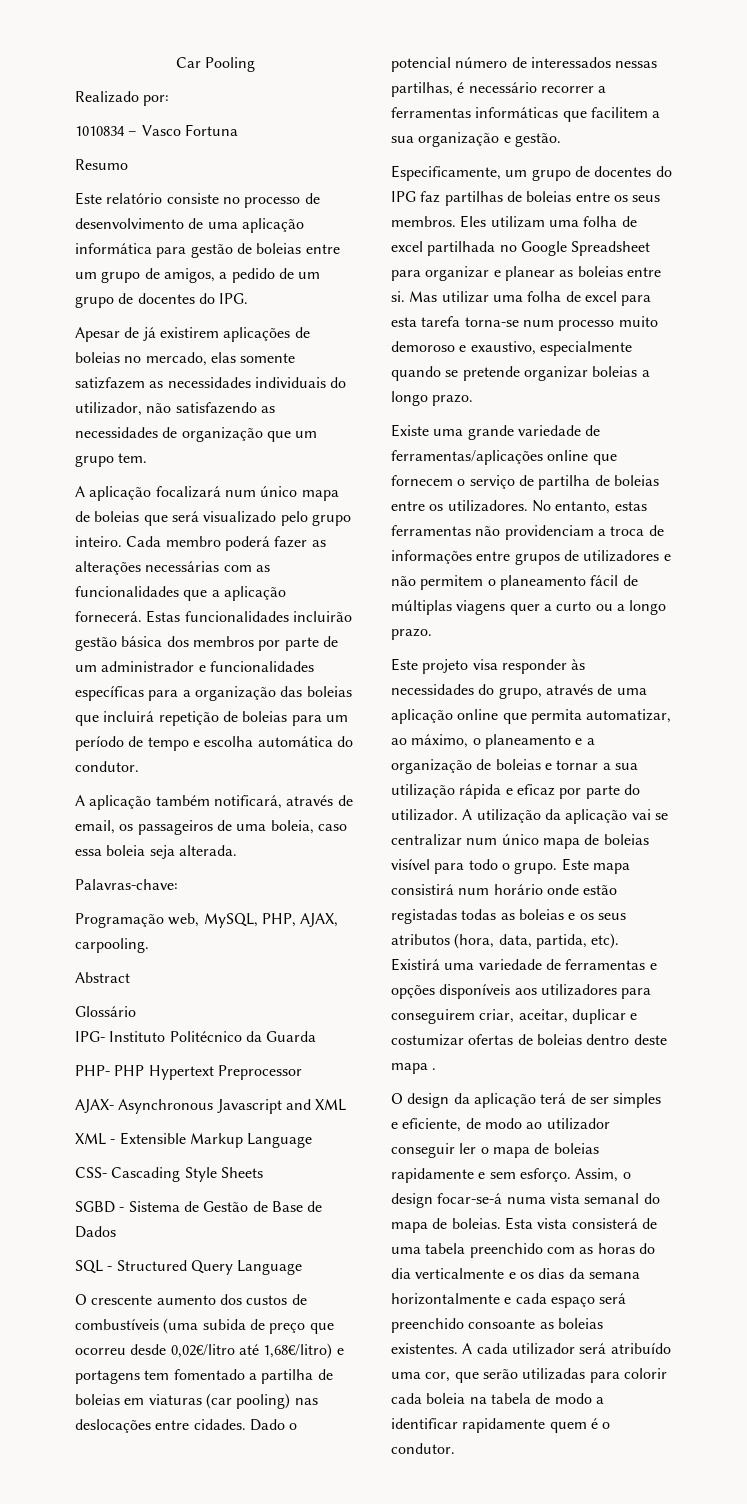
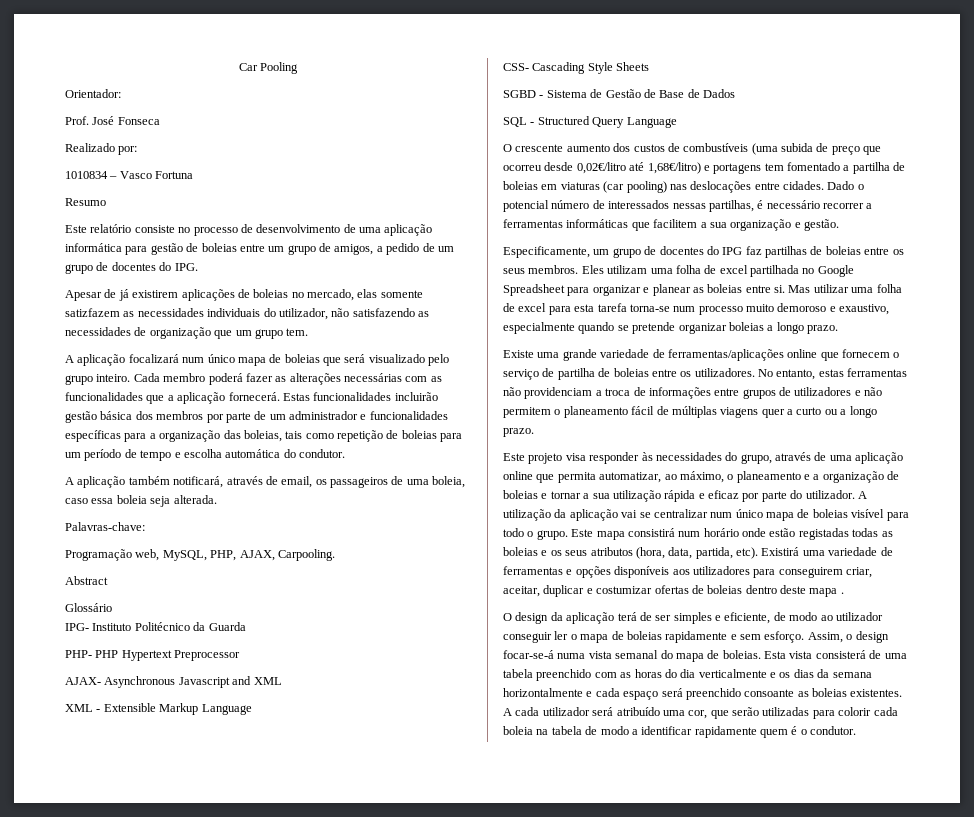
+ Orientador:
+ Prof. José Fonseca
- Estas funcionalidades incluirão gestão básica dos membros por parte de um administrador e funcionalidades específicas para a organização das boleias que incluirá repetição de boleias para um período de tempo e escolha automática do condutor.
+ Estas funcionalidades incluirão gestão básica dos membros por parte de um administrador e funcionalidades específicas para a organização das boleias, tais como repetição de boleias para um período de tempo e escolha automática do condutor.
- Programação web, MySQL, PHP, AJAX, carpooling.
+ Programação web, MySQL, PHP, AJAX, Carpooling.

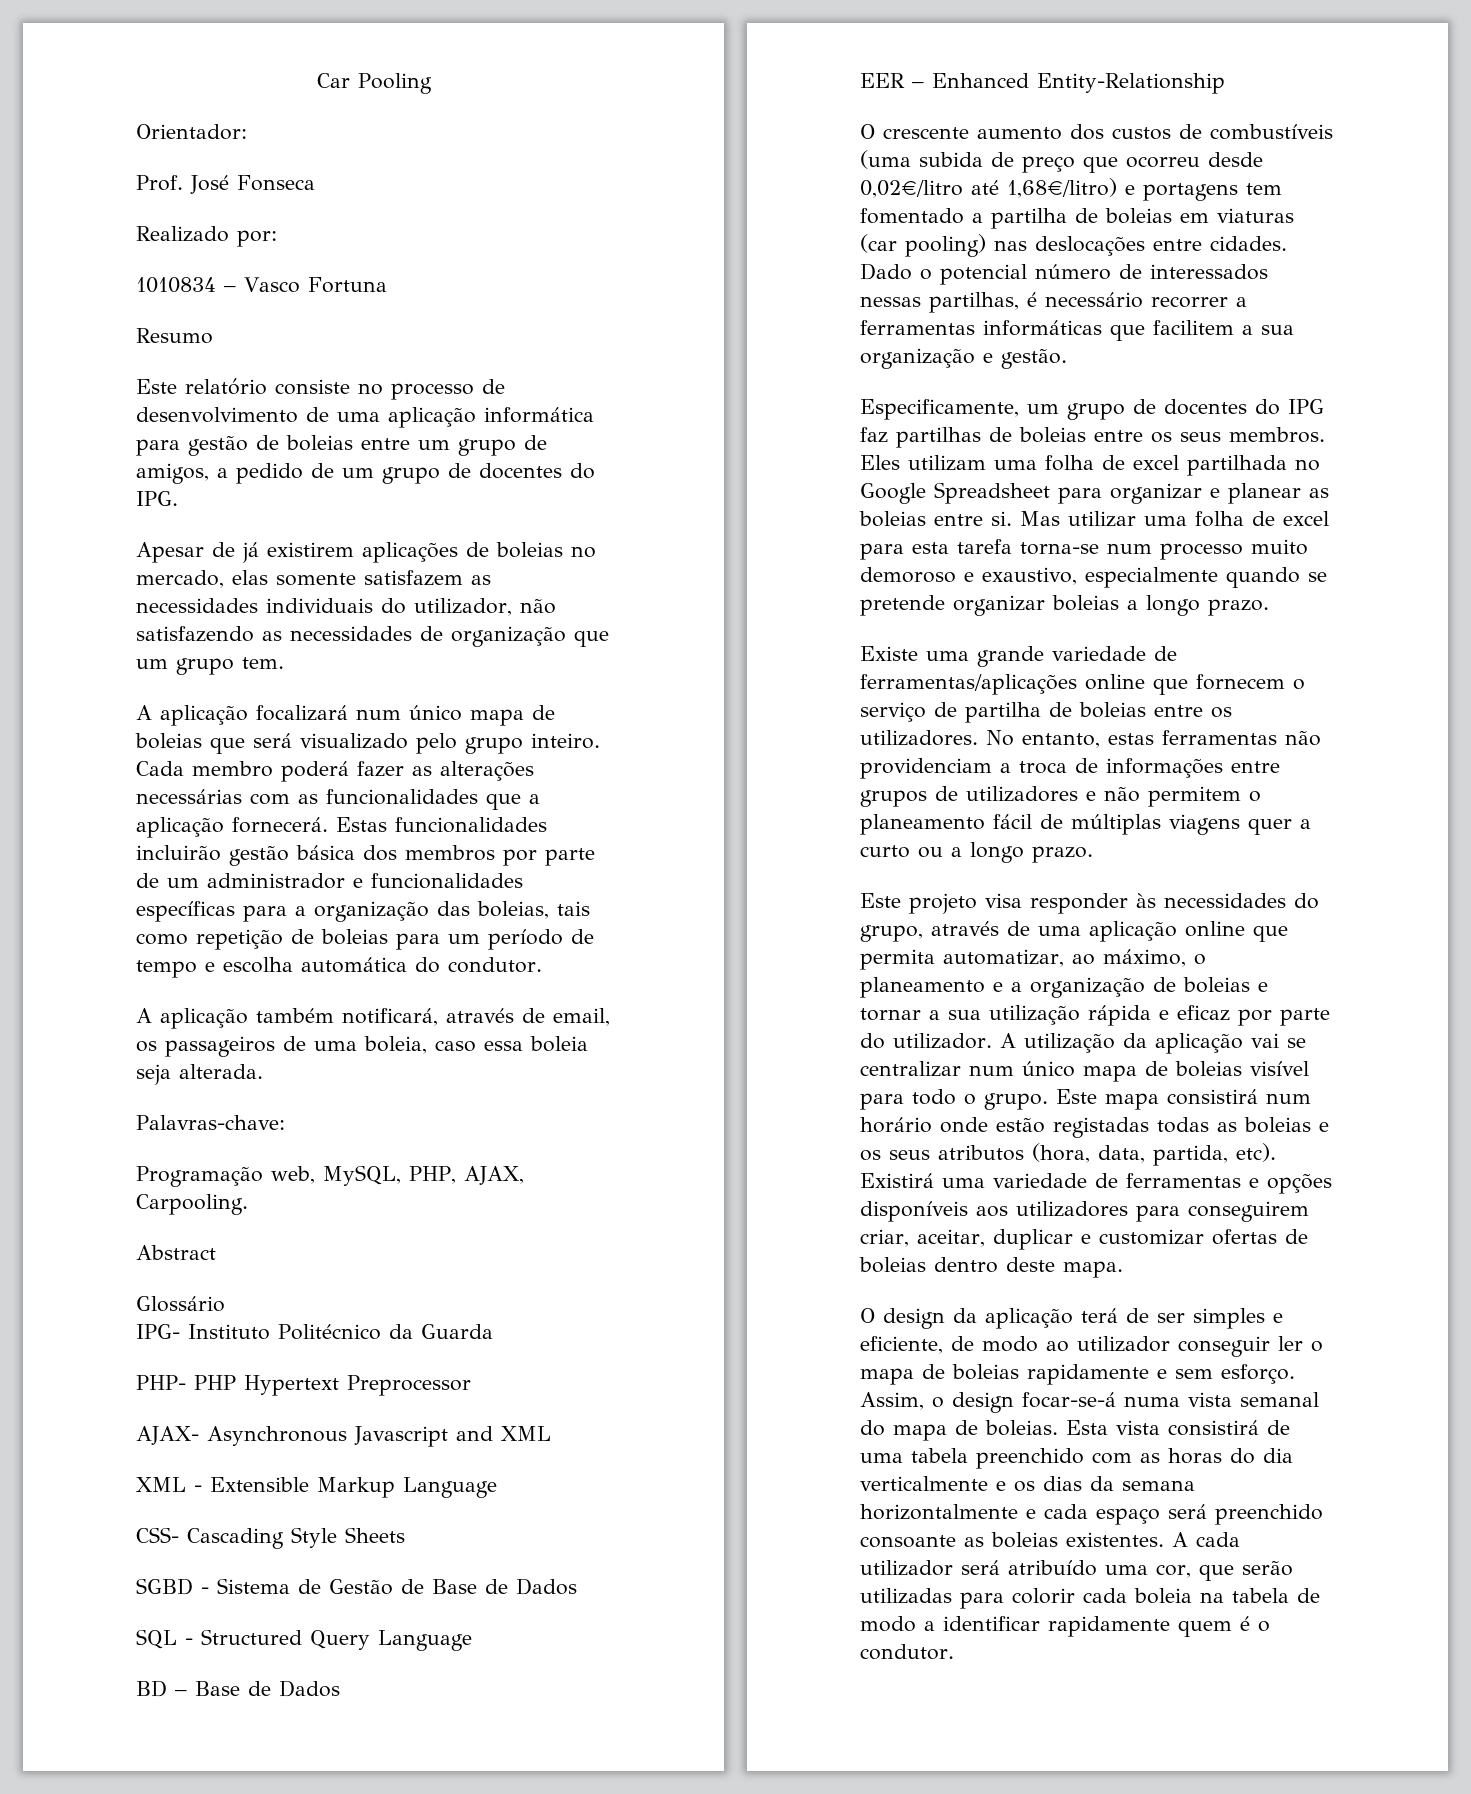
- Apesar de já existirem aplicações de boleias no mercado, elas somente satizfazem as necessidades individuais do utilizador, não satisfazendo as necessidades de organização que um grupo tem.
+ Apesar de já existirem aplicações de boleias no mercado, elas somente satisfazem as necessidades individuais do utilizador, não satisfazendo as necessidades de organização que um grupo tem.
+ BD – Base de Dados
+ EER – Enhanced Entity-Relationship
- Existirá uma variedade de ferramentas e opções disponíveis aos utilizadores para conseguirem criar, aceitar, duplicar e costumizar ofertas de boleias dentro deste mapa .
+ Existirá uma variedade de ferramentas e opções disponíveis aos utilizadores para conseguirem criar, aceitar, duplicar e customizar ofertas de boleias dentro deste mapa.
- Esta vista consisterá de uma tabela preenchido com as horas do dia verticalmente e os dias da semana horizontalmente e cada espaço será preenchido consoante as boleias existentes.
+ Esta vista consistirá de uma tabela preenchido com as horas do dia verticalmente e os dias da semana horizontalmente e cada espaço será preenchido consoante as boleias existentes.

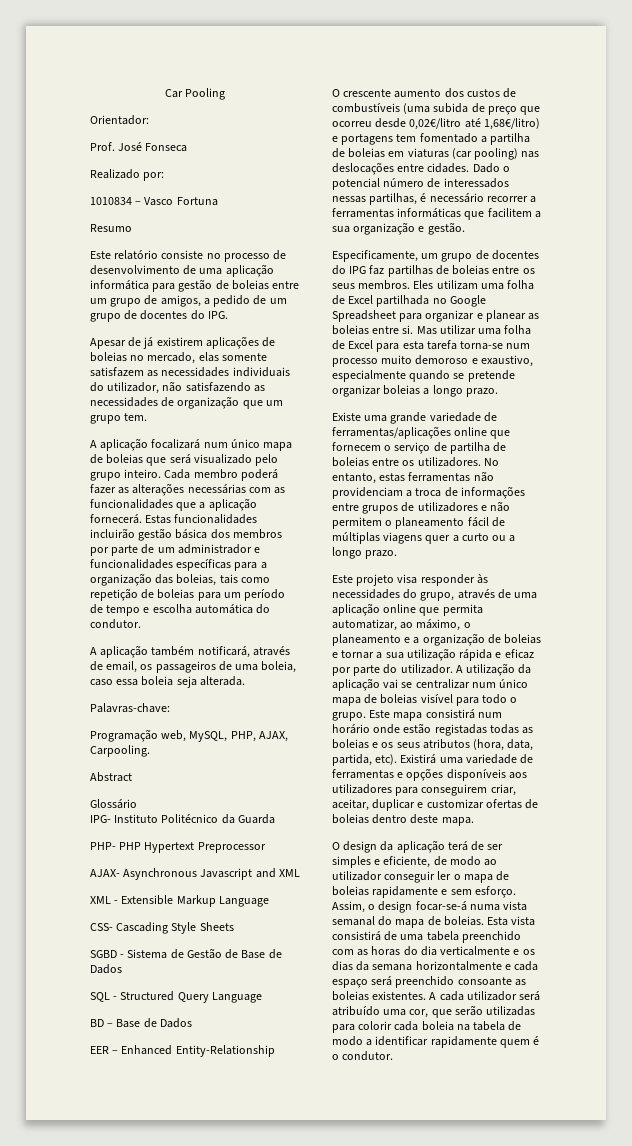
- Eles utilizam uma folha de excel partilhada no Google Spreadsheet para organizar e planear as boleias entre si.
+ Eles utilizam uma folha de Excel partilhada no Google Spreadsheet para organizar e planear as boleias entre si.
- Mas utilizar uma folha de excel para esta tarefa torna-se num processo muito demoroso e exaustivo, especialmente quando se pretende organizar boleias a longo prazo.
+ Mas utilizar uma folha de Excel para esta tarefa torna-se num processo muito demoroso e exaustivo, especialmente quando se pretende organizar boleias a longo prazo.

